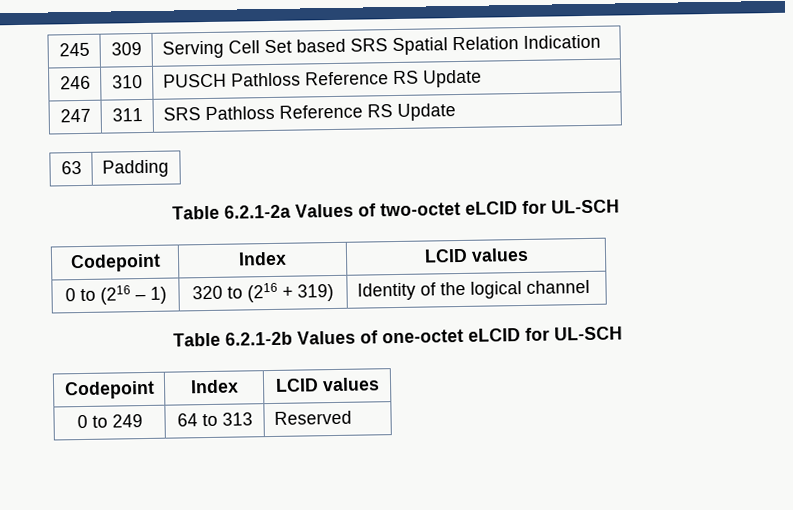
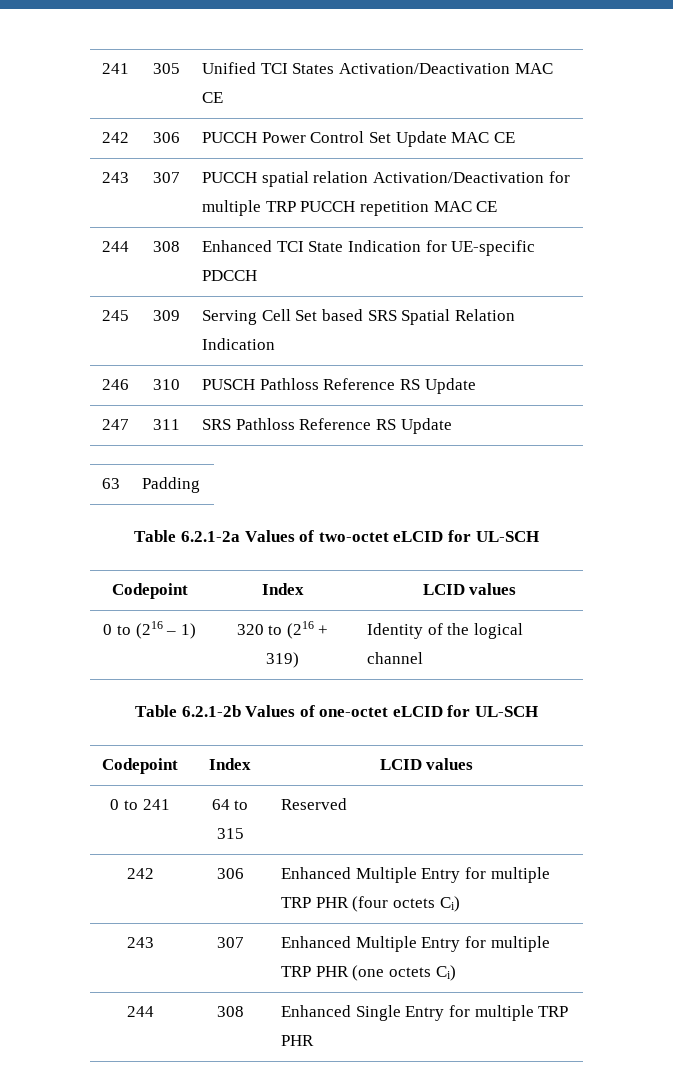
+ 241 | 305 | Unified TCI States Activation/Deactivation MAC CE
+ 242 | 306 | PUCCH Power Control Set Update MAC CE
+ 243 | 307 | PUCCH spatial relation Activation/Deactivation for multiple TRP PUCCH repetition MAC CE
+ 244 | 308 | Enhanced TCI State Indication for UE-specific PDCCH
- 0 to 249 | 64 to 313 | Reserved
+ 0 to 241 | 64 to 315 | Reserved
+ 242 | 306 | Enhanced Multiple Entry for multiple TRP PHR (four octets Ci)
+ 243 | 307 | Enhanced Multiple Entry for multiple TRP PHR (one octets Ci)
+ 244 | 308 | Enhanced Single Entry for multiple TRP PHR

